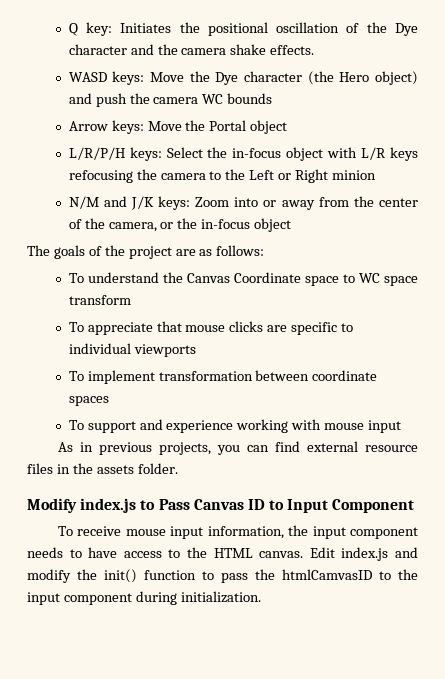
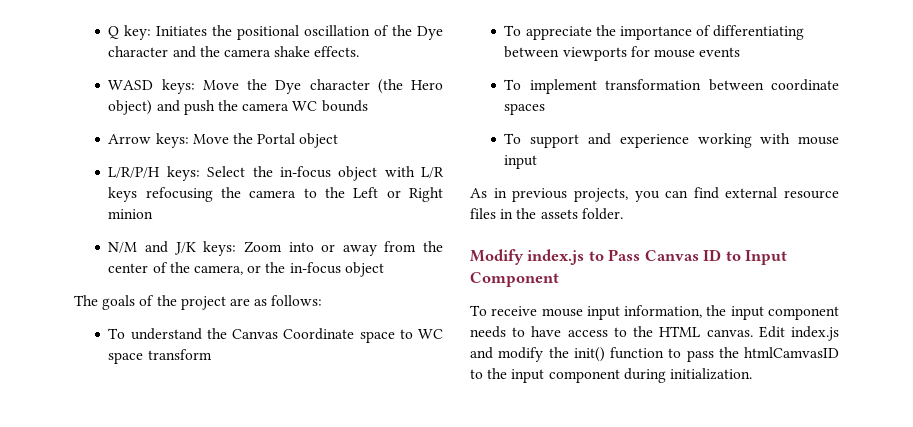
- To appreciate that mouse clicks are specific to individual viewports
+ To appreciate the importance of differentiating between viewports for mouse events

